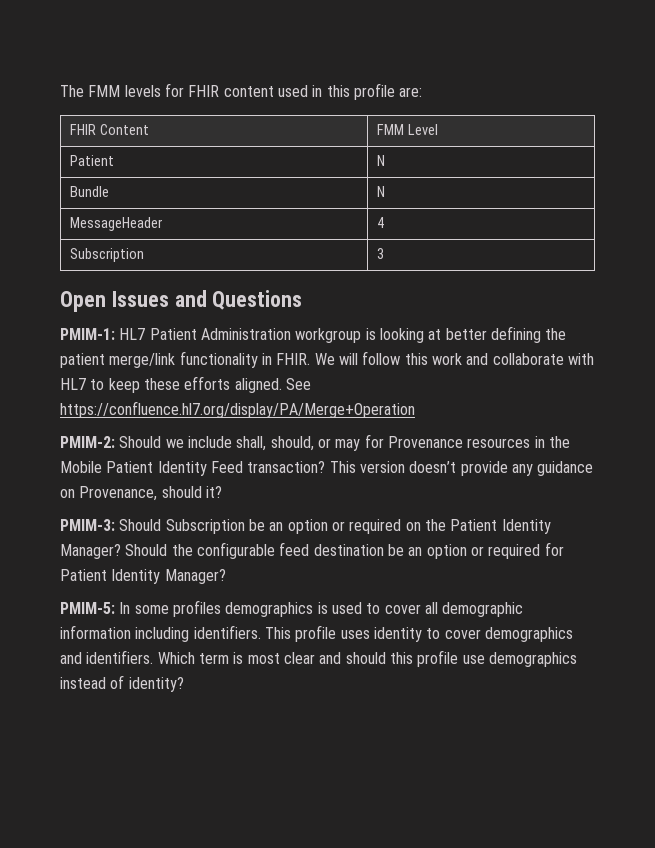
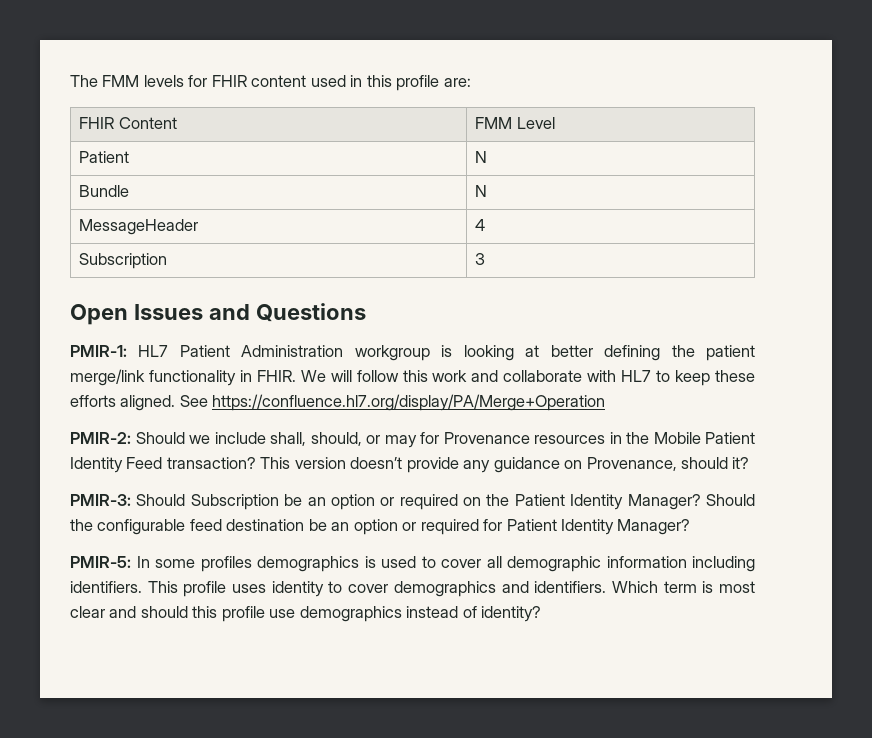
- PMIM-1: HL7 Patient Administration workgroup is looking at better defining the patient merge/link functionality in FHIR.
+ PMIR-1: HL7 Patient Administration workgroup is looking at better defining the patient merge/link functionality in FHIR.
- PMIM-2: Should we include shall, should, or may for Provenance resources in the Mobile Patient Identity Feed transaction?
+ PMIR-2: Should we include shall, should, or may for Provenance resources in the Mobile Patient Identity Feed transaction?
- PMIM-3: Should Subscription be an option or required on the Patient Identity Manager?
+ PMIR-3: Should Subscription be an option or required on the Patient Identity Manager?
- PMIM-5: In some profiles demographics is used to cover all demographic information including identifiers.
+ PMIR-5: In some profiles demographics is used to cover all demographic information including identifiers.

